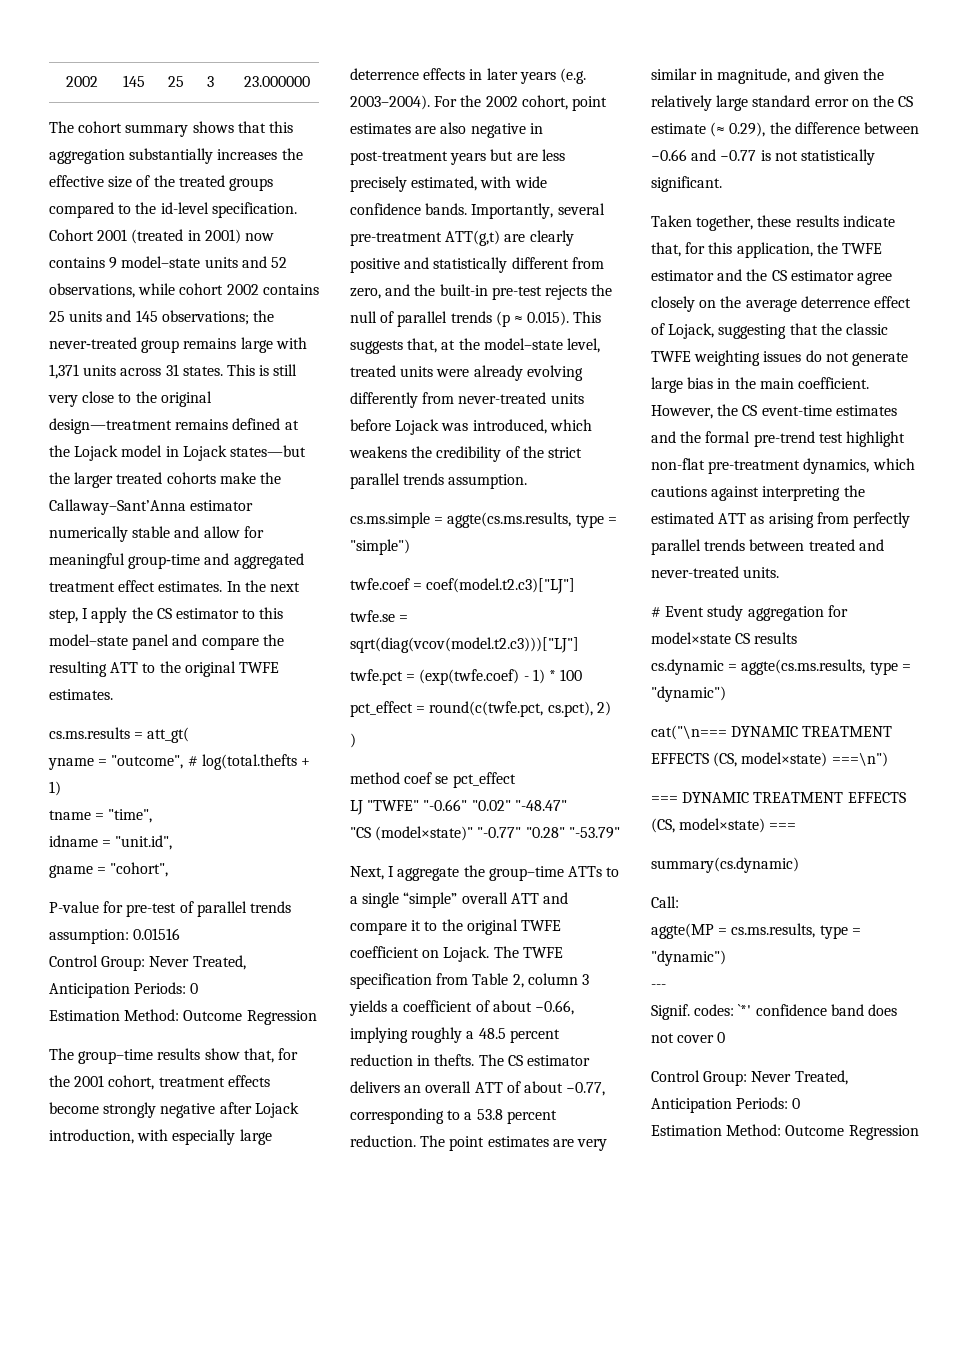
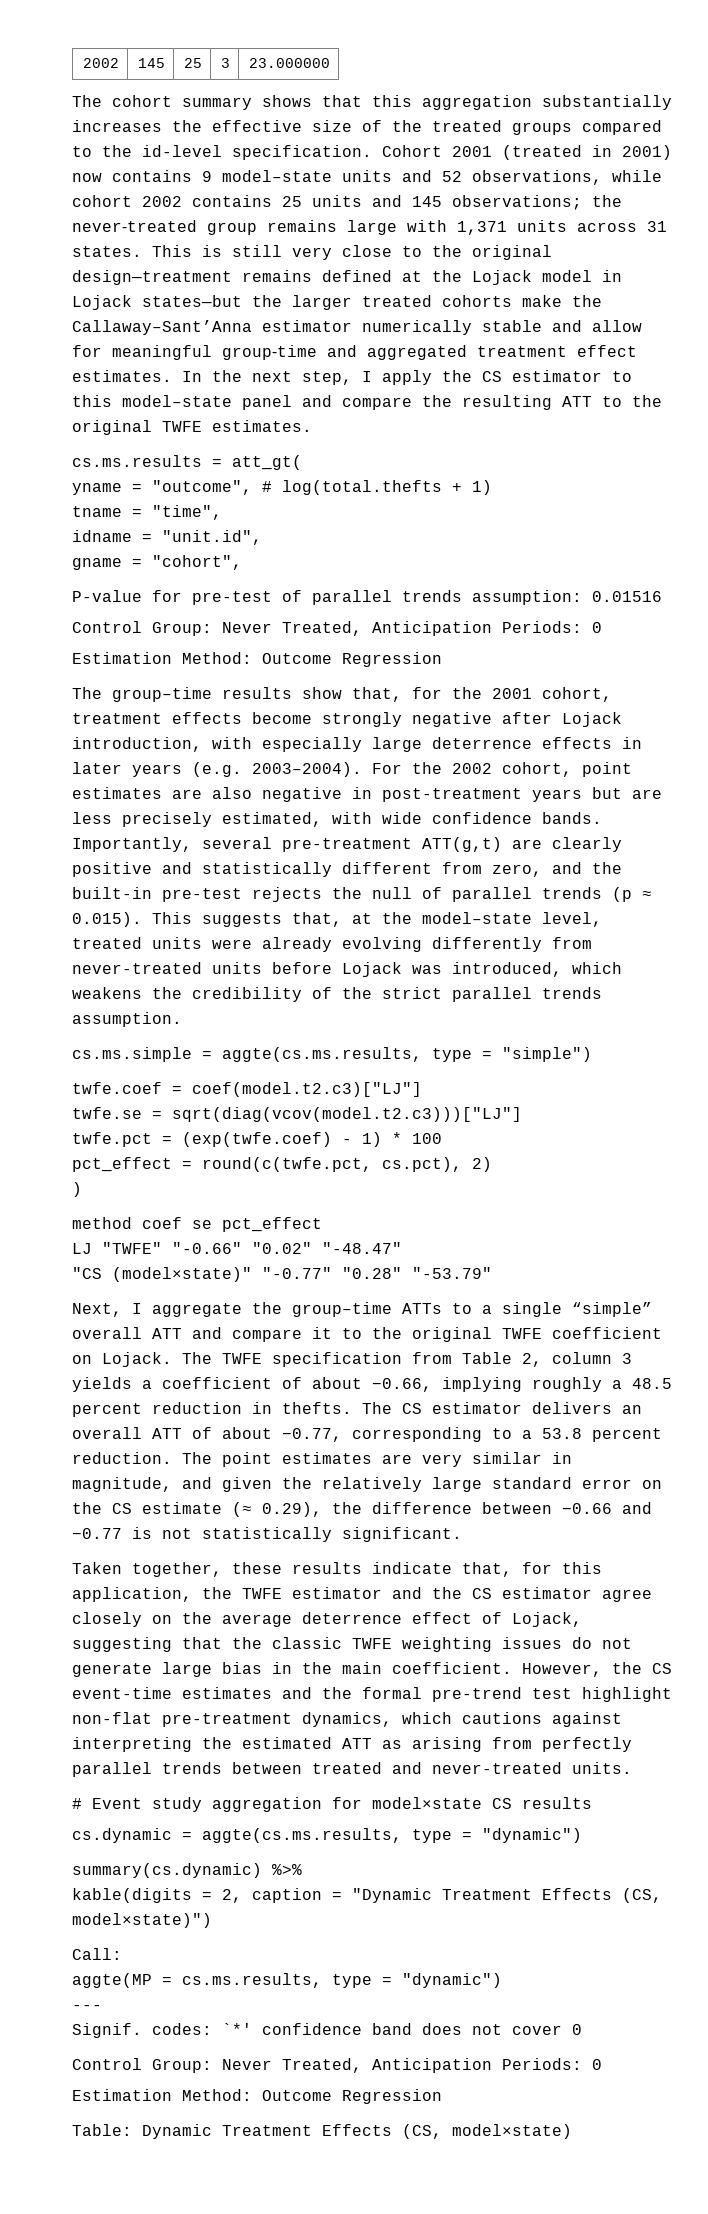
- cat("\n=== DYNAMIC TREATMENT EFFECTS (CS, model×state) ===\n")
- === DYNAMIC TREATMENT EFFECTS (CS, model×state) ===
- summary(cs.dynamic)
+ summary(cs.dynamic) %>%
+ kable(digits = 2, caption = "Dynamic Treatment Effects (CS, model×state)")
+ Table: Dynamic Treatment Effects (CS, model×state)

